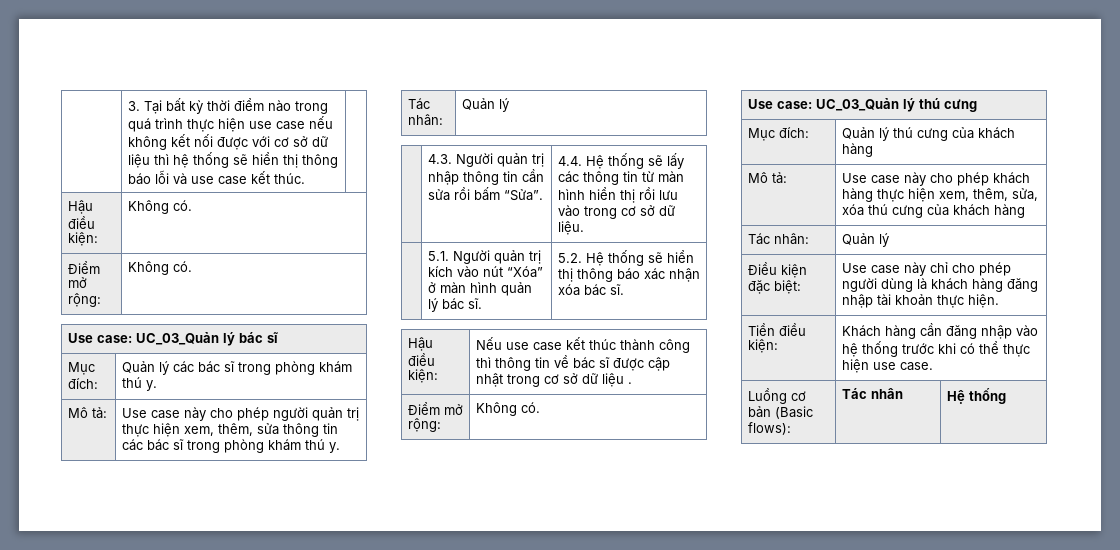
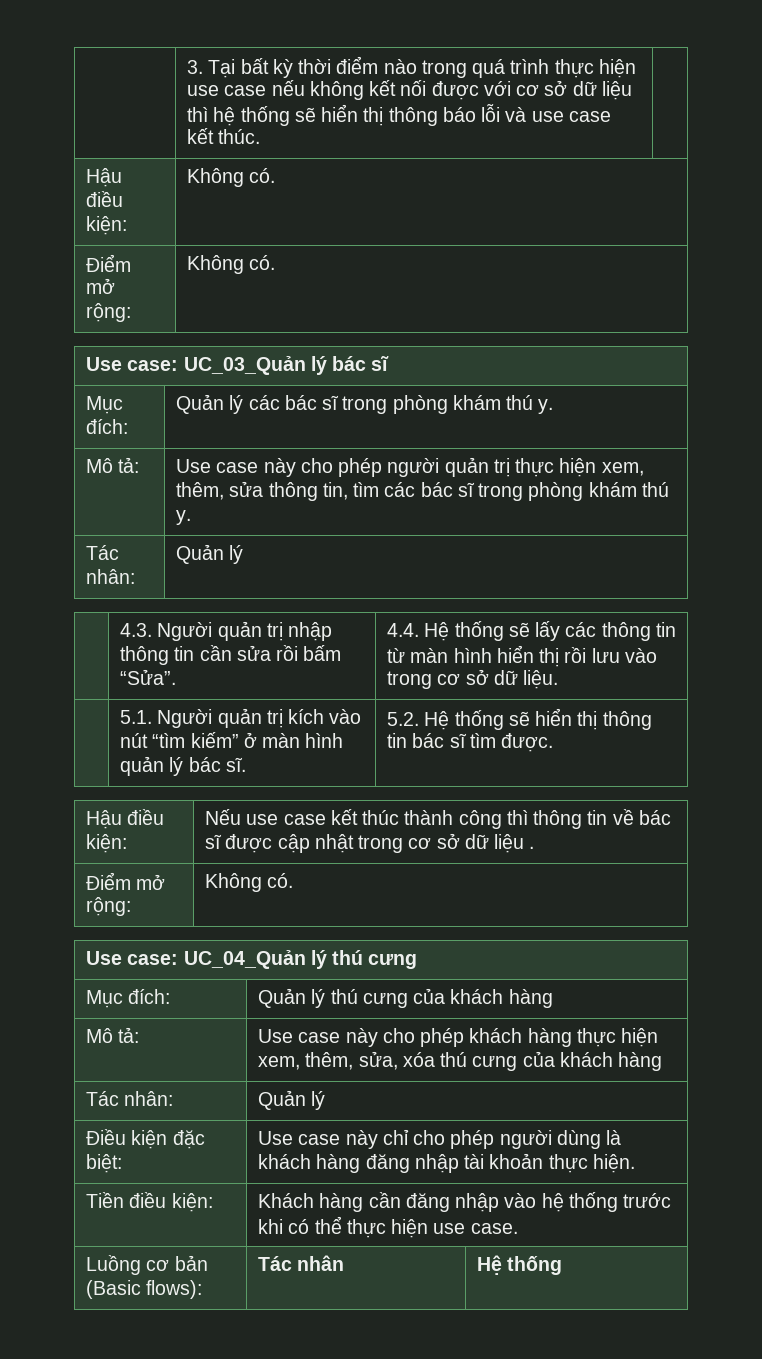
- Mô tả: | Use case này cho phép người quản trị thực hiện xem, thêm, sửa thông tin các bác sĩ trong phòng khám thú y.
+ Mô tả: | Use case này cho phép người quản trị thực hiện xem, thêm, sửa thông tin, tìm các bác sĩ trong phòng khám thú y.
- | 5.1. Người quản trị kích vào nút “Xóa” ở màn hình quản lý bác sĩ. | 5.2. Hệ thống sẽ hiển thị thông báo xác nhận xóa bác sĩ.
+ | 5.1. Người quản trị kích vào nút “tìm kiếm” ở màn hình quản lý bác sĩ. | 5.2. Hệ thống sẽ hiển thị thông tin bác sĩ tìm được.
- Use case: UC_03_Quản lý thú cưng
+ Use case: UC_04_Quản lý thú cưng

